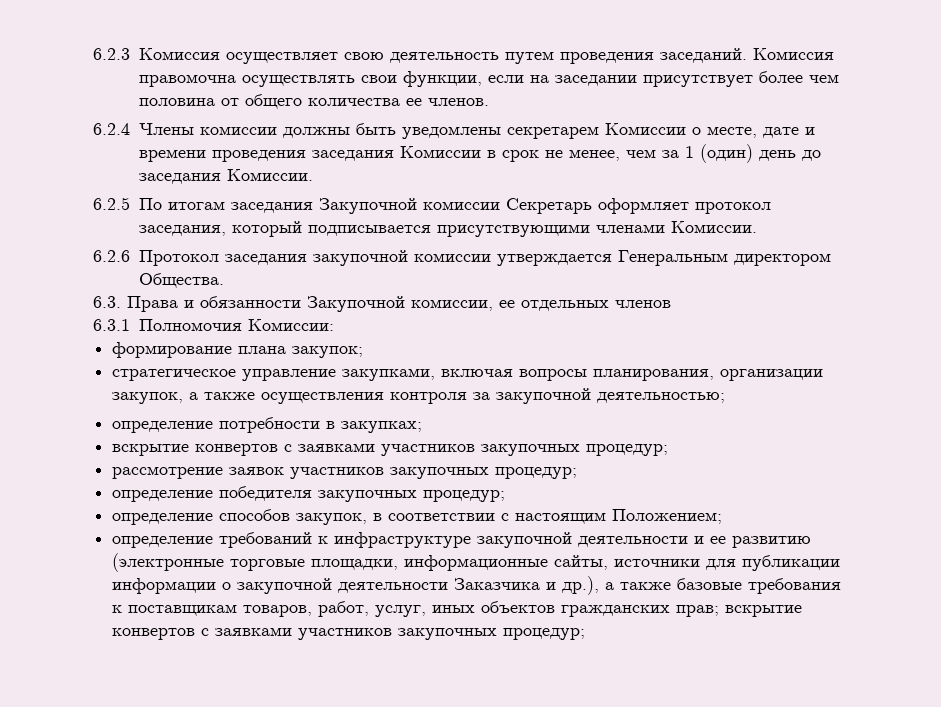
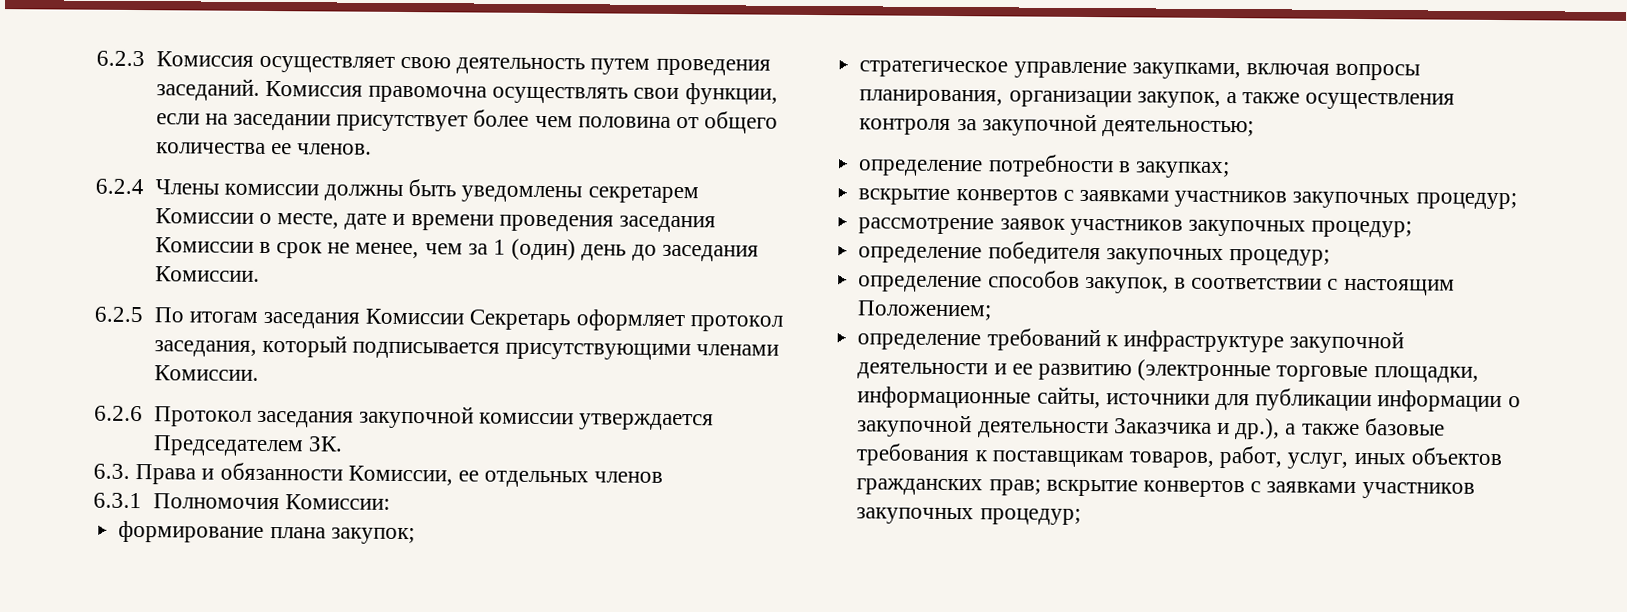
- 6.2.5 По итогам заседания Закупочной комиссии Секретарь оформляет протокол заседания, который подписывается присутствующими членами Комиссии.
+ 6.2.5 По итогам заседания Комиссии Секретарь оформляет протокол заседания, который подписывается присутствующими членами Комиссии.
- 6.2.6 Протокол заседания закупочной комиссии утверждается Генеральным директором Общества.
+ 6.2.6 Протокол заседания закупочной комиссии утверждается Председателем ЗК.
- 6.3. Права и обязанности Закупочной комиссии, ее отдельных членов
+ 6.3. Права и обязанности Комиссии, ее отдельных членов

